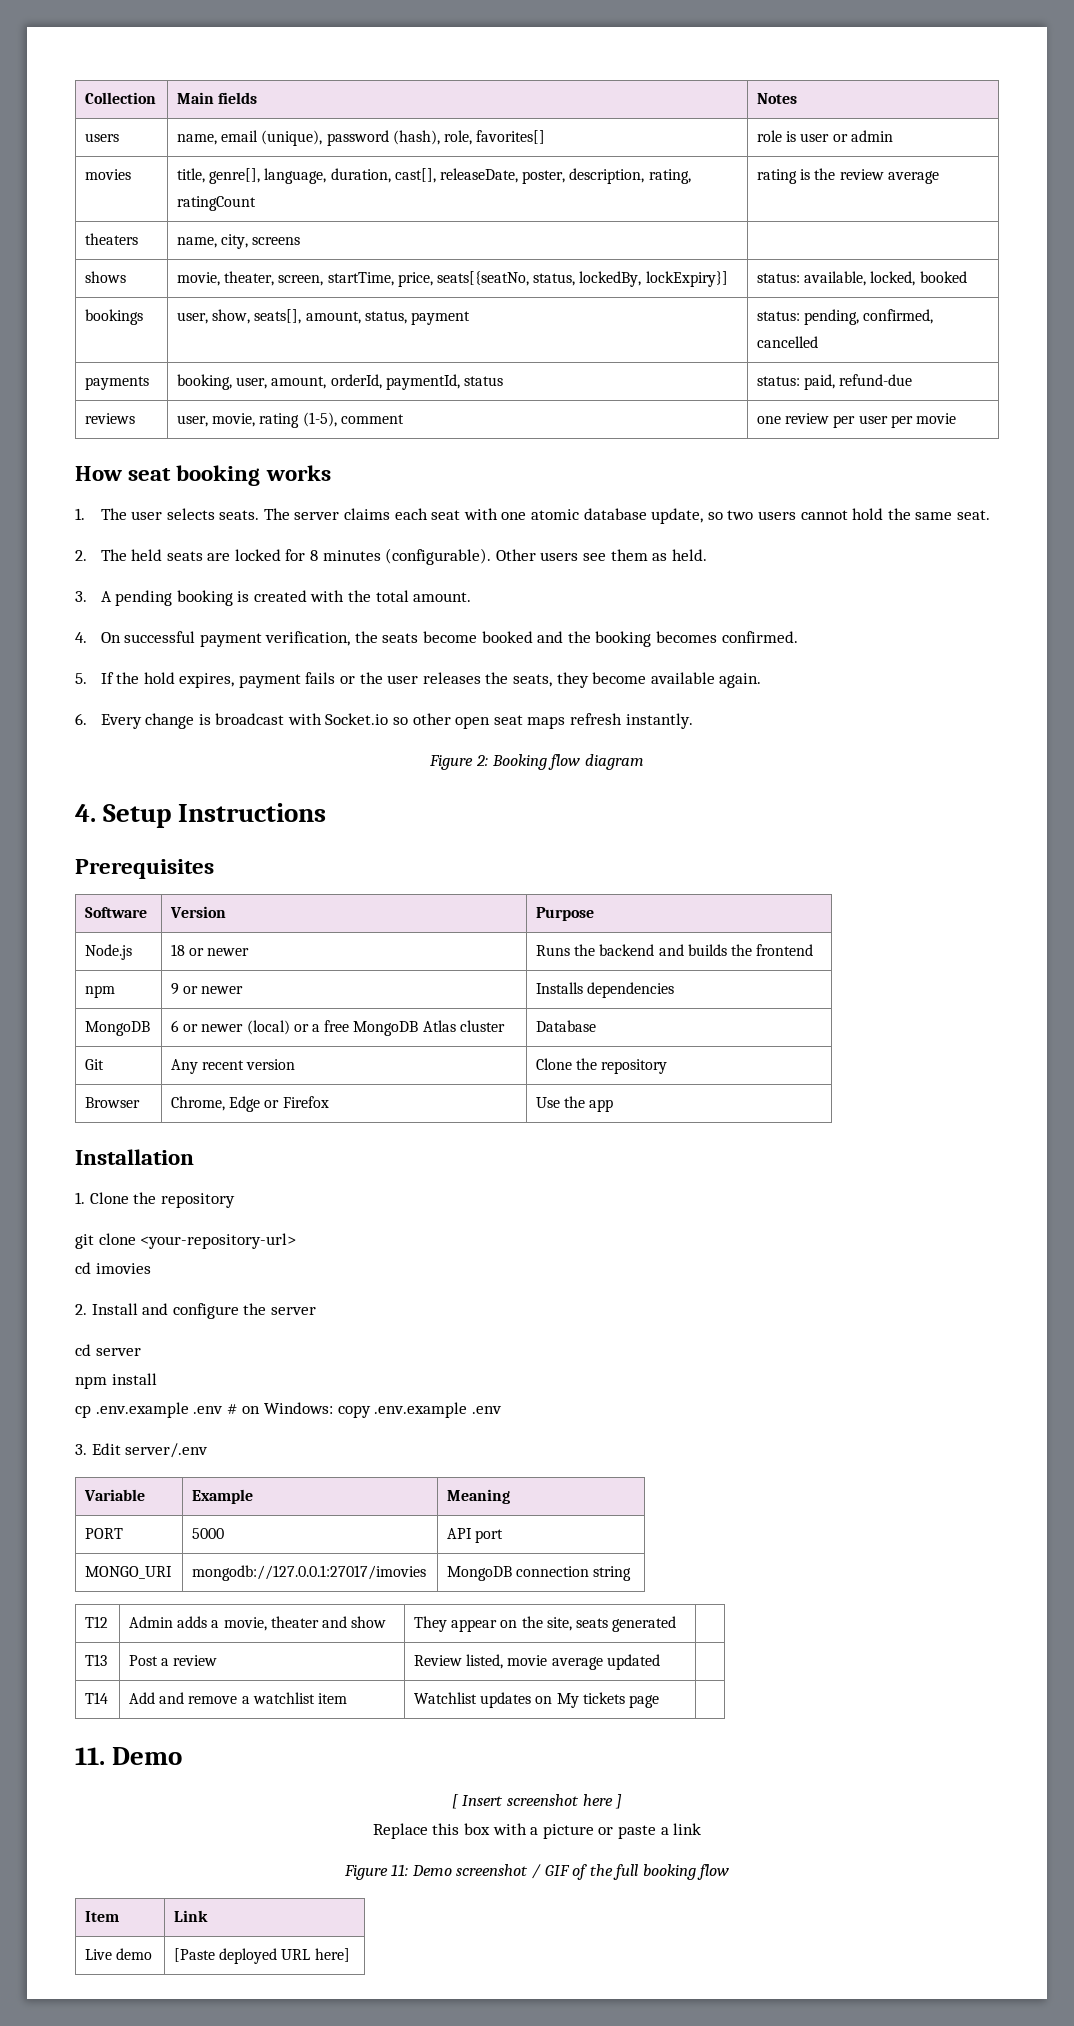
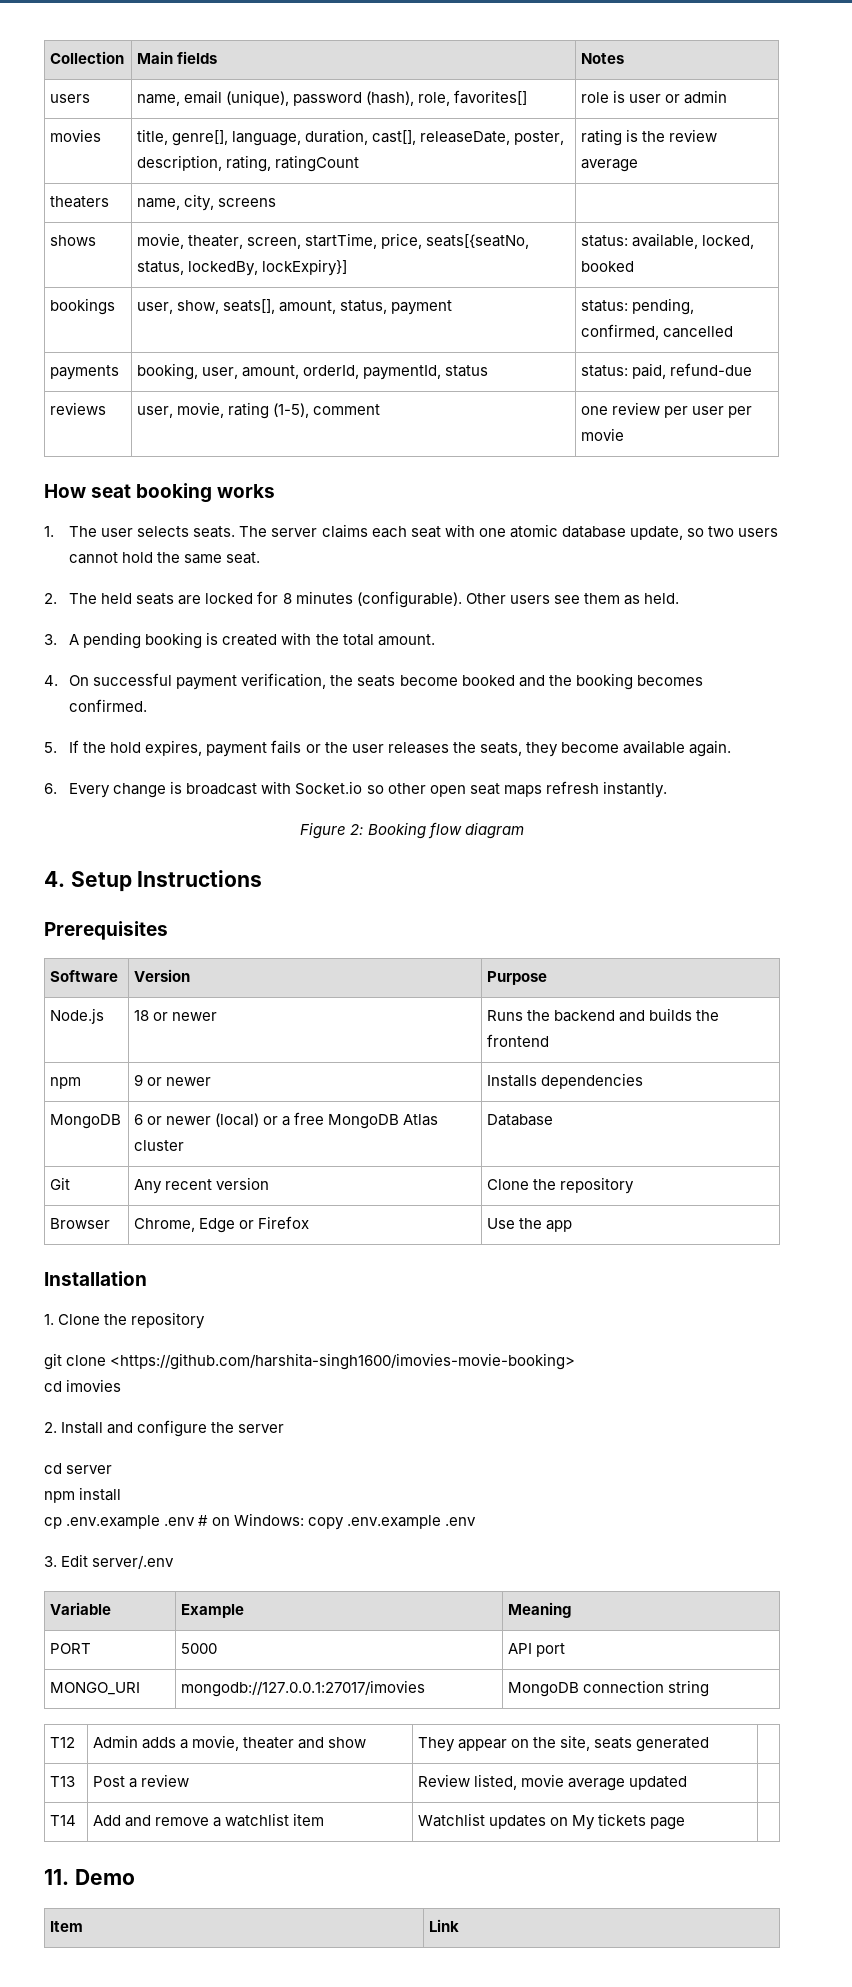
- git clone <your-repository-url>
+ git clone <https://github.com/harshita-singh1600/imovies-movie-booking>
- [ Insert screenshot here ]
- Replace this box with a picture or paste a link
- Figure 11: Demo screenshot / GIF of the full booking flow
  Item | Link
- Live demo | [Paste deployed URL here]

